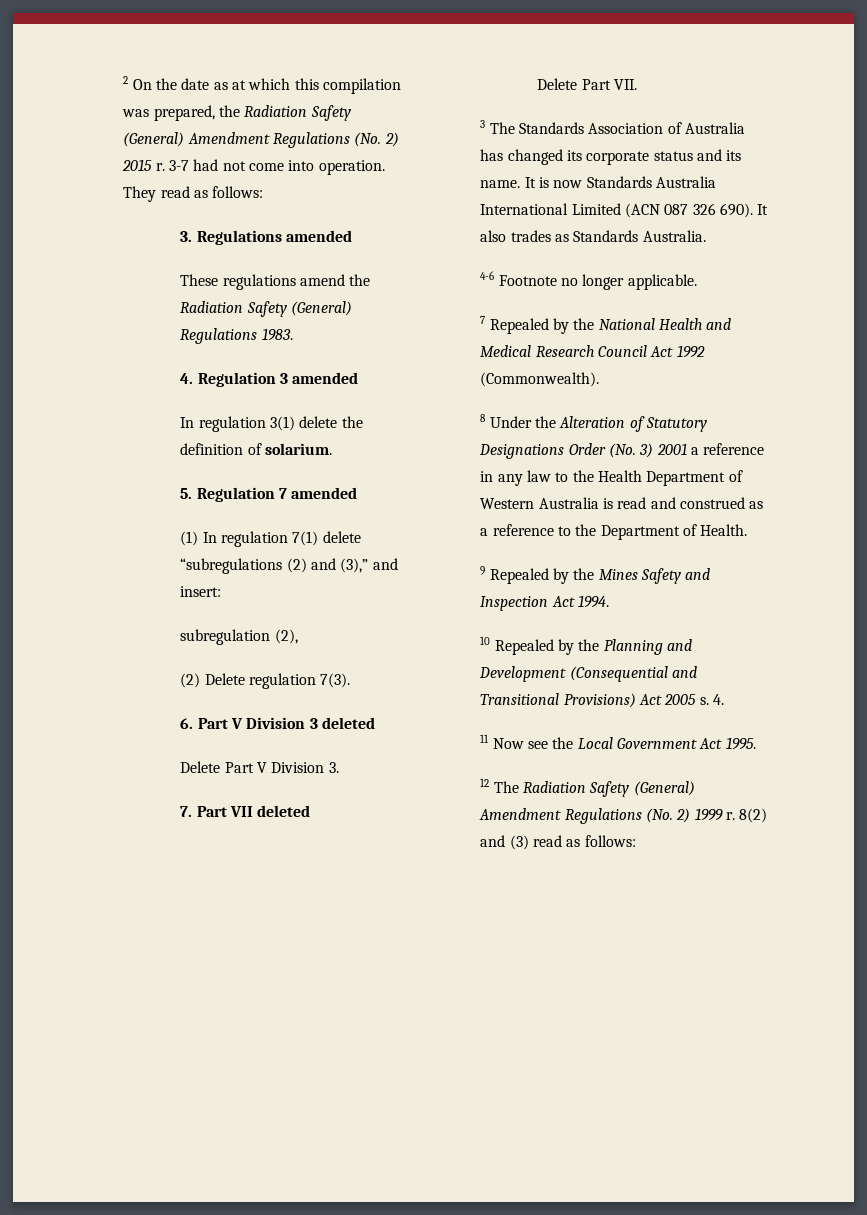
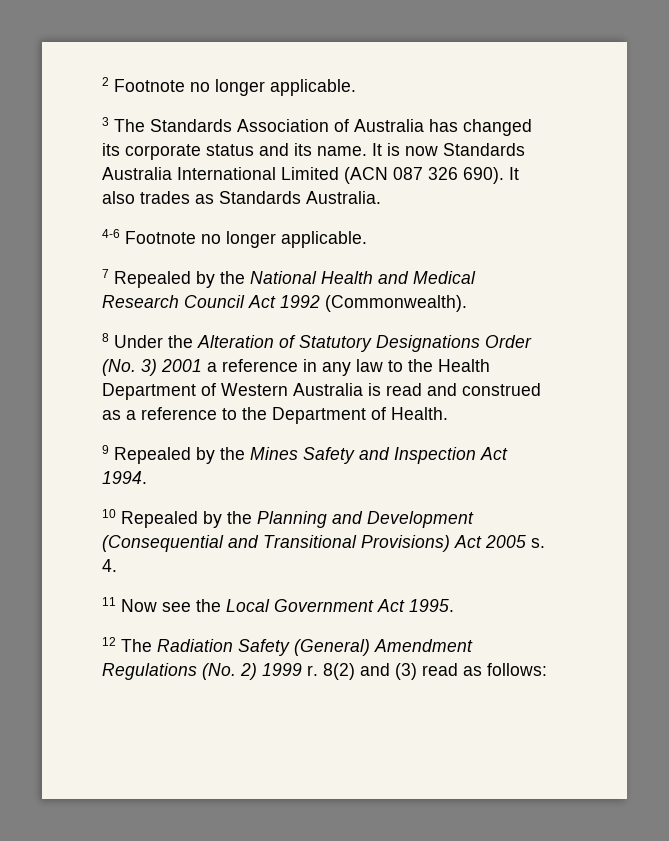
- 2 On the date as at which this compilation was prepared, the Radiation Safety (General) Amendment Regulations (No. 2) 2015 r. 3-7 had not come into operation. They read as follows:
- 3. Regulations amended
- These regulations amend the Radiation Safety (General) Regulations 1983.
- 4. Regulation 3 amended
- In regulation 3(1) delete the definition of solarium.
- 5. Regulation 7 amended
- (1) In regulation 7(1) delete “subregulations (2) and (3),” and insert:
- subregulation (2),
- (2) Delete regulation 7(3).
- 6. Part V Division 3 deleted
- Delete Part V Division 3.
- 7. Part VII deleted
- Delete Part VII.
+ 2 Footnote no longer applicable.

